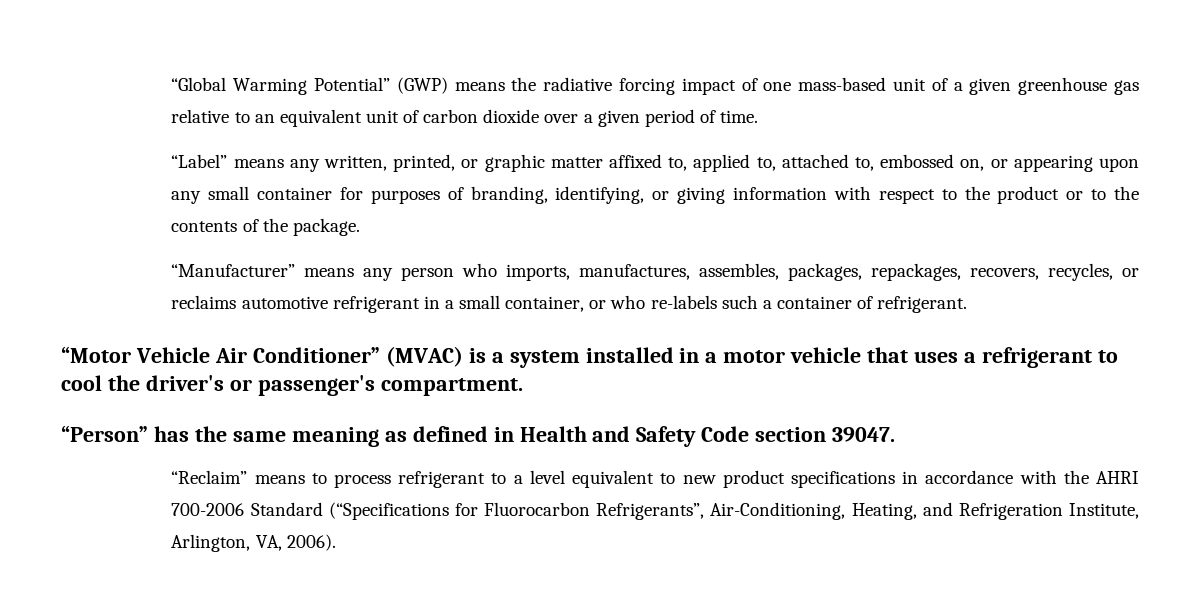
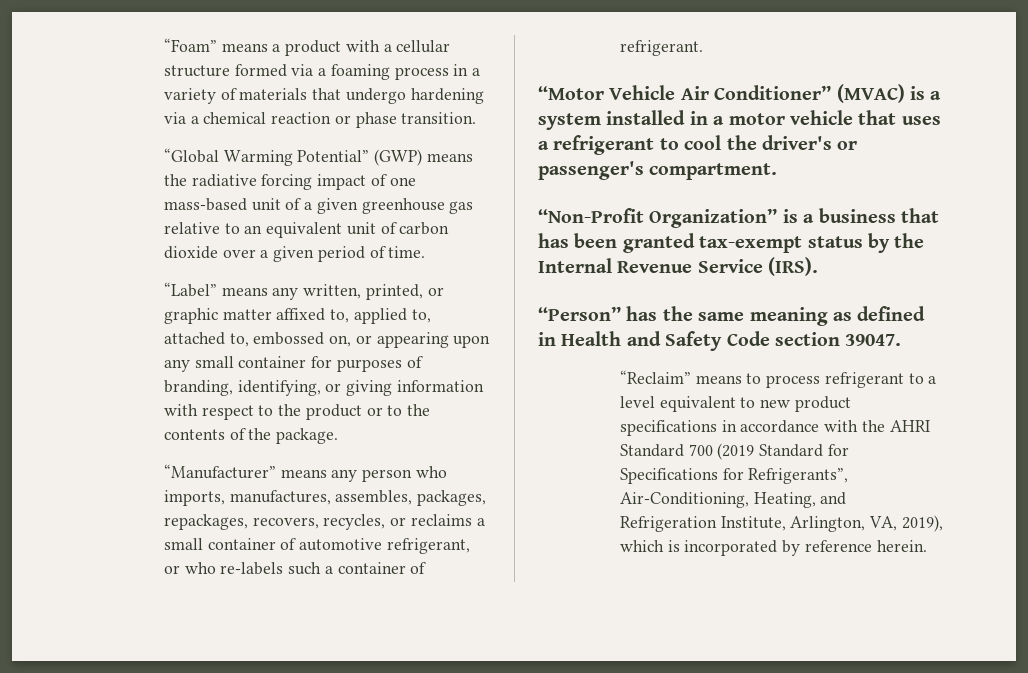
+ “Foam” means a product with a cellular structure formed via a foaming process in a variety of materials that undergo hardening via a chemical reaction or phase transition.
- “Manufacturer” means any person who imports, manufactures, assembles, packages, repackages, recovers, recycles, or reclaims automotive refrigerant in a small container, or who re-labels such a container of refrigerant.
+ “Manufacturer” means any person who imports, manufactures, assembles, packages, repackages, recovers, recycles, or reclaims a small container of automotive refrigerant, or who re-labels such a container of refrigerant.
+ “Non-Profit Organization” is a business that has been granted tax-exempt status by the Internal Revenue Service (IRS).
- “Reclaim” means to process refrigerant to a level equivalent to new product specifications in accordance with the AHRI 700-2006 Standard (“Specifications for Fluorocarbon Refrigerants”, Air-Conditioning, Heating, and Refrigeration Institute, Arlington, VA, 2006).
+ “Reclaim” means to process refrigerant to a level equivalent to new product specifications in accordance with the AHRI Standard 700 (2019 Standard for Specifications for Refrigerants”, Air-Conditioning, Heating, and Refrigeration Institute, Arlington, VA, 2019), which is incorporated by reference herein.

